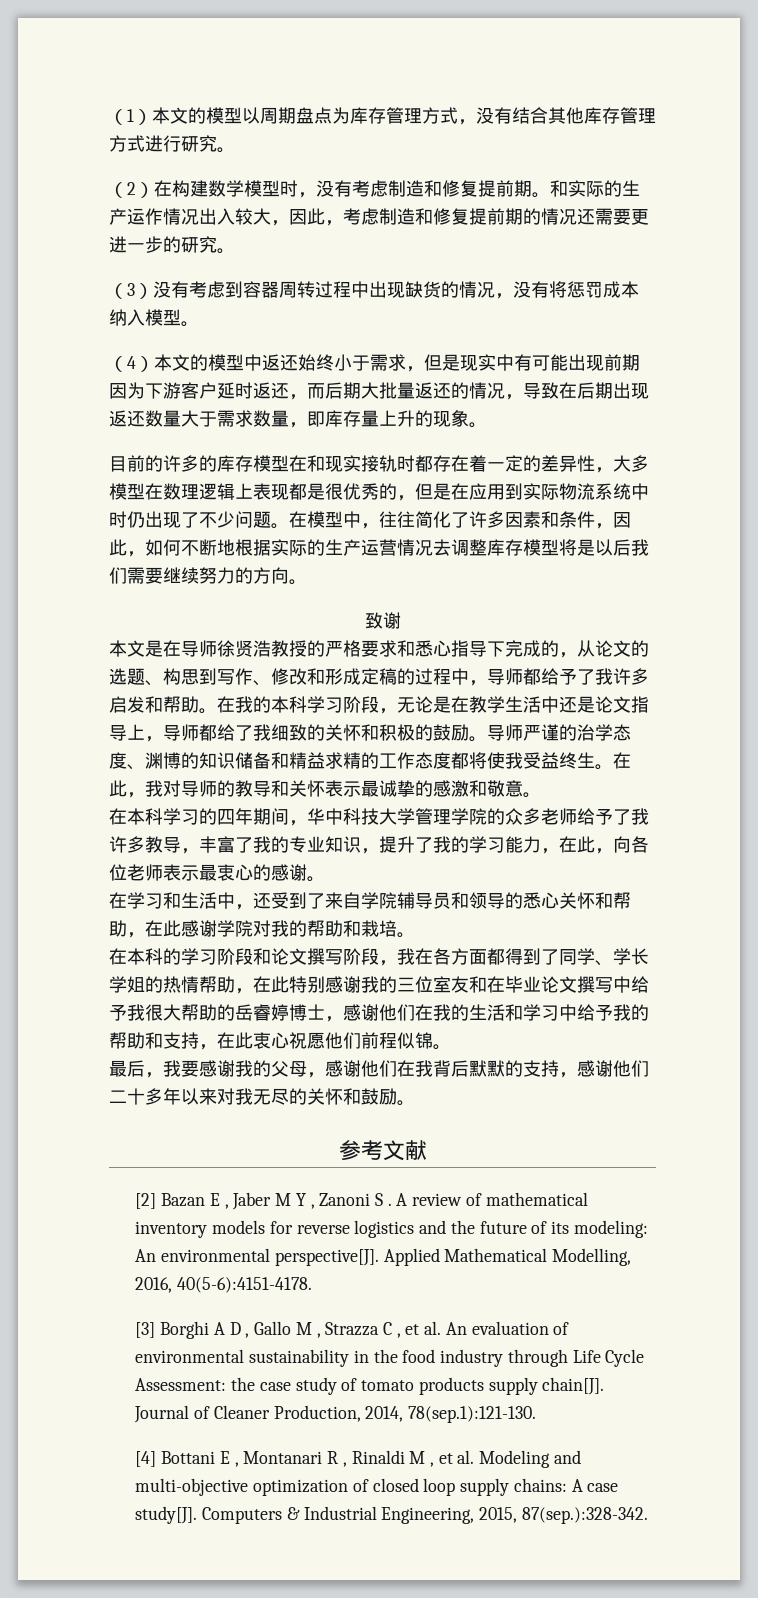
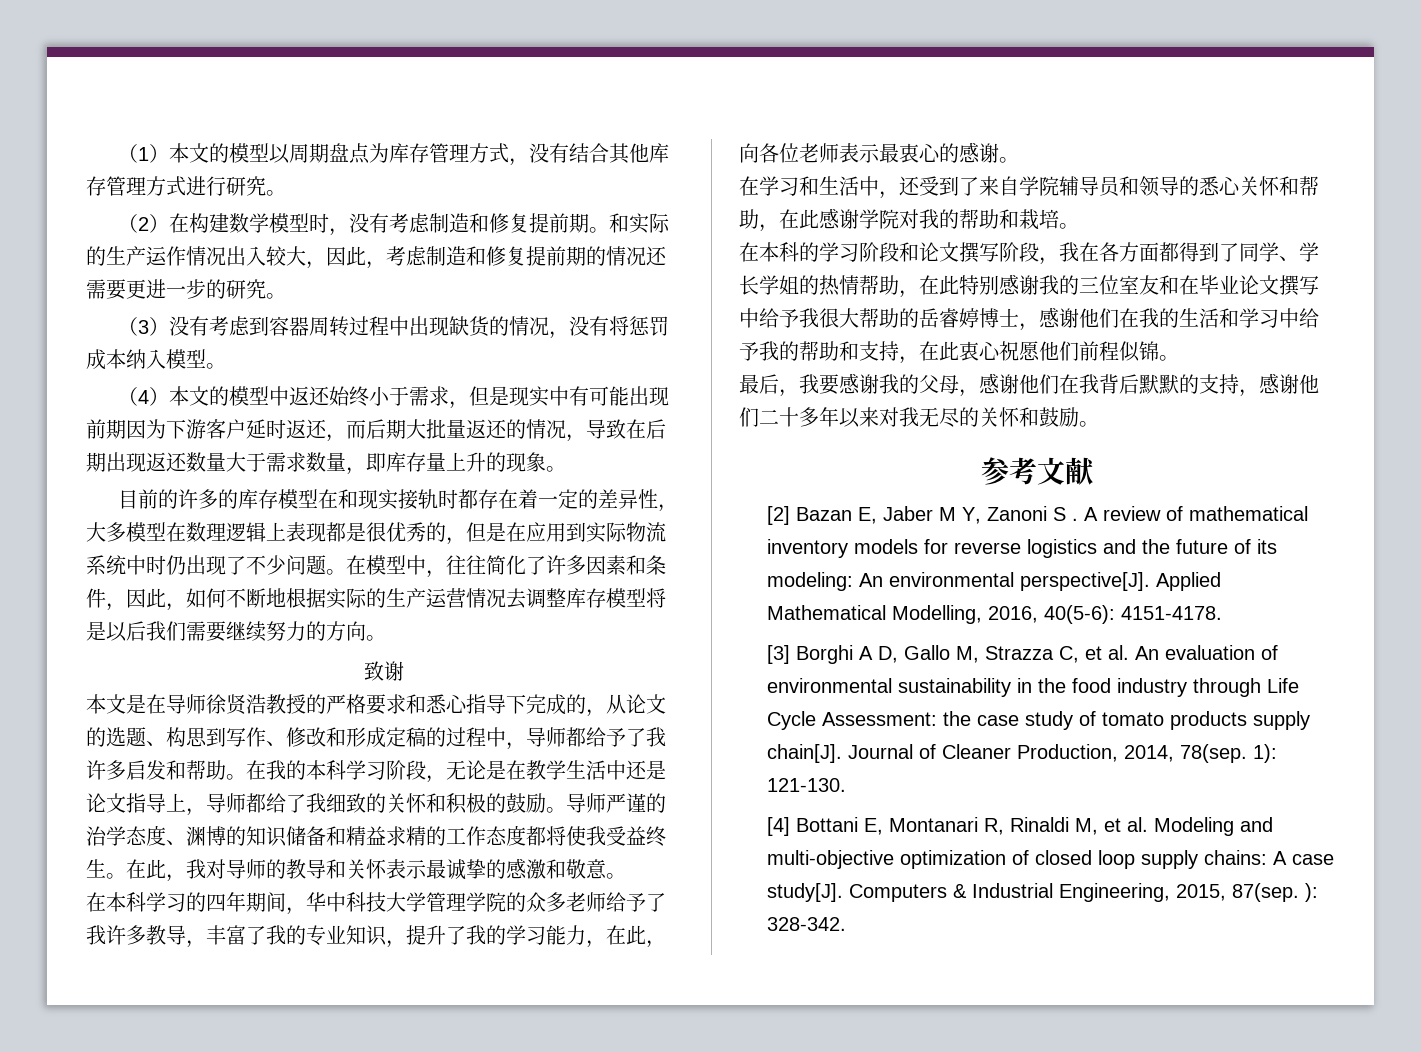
- [2] Bazan E , Jaber M Y , Zanoni S .
+ [2] Bazan E, Jaber M Y, Zanoni S .
- Applied Mathematical Modelling, 2016, 40(5-6):4151-4178.
+ Applied Mathematical Modelling, 2016, 40(5-6): 4151-4178.
- [3] Borghi A D , Gallo M , Strazza C , et al. An evaluation of environmental sustainability in the food industry through Life Cycle Assessment: the case study of tomato products supply chain[J].
+ [3] Borghi A D, Gallo M, Strazza C, et al. An evaluation of environmental sustainability in the food industry through Life Cycle Assessment: the case study of tomato products supply chain[J].
- Journal of Cleaner Production, 2014, 78(sep.1):121-130.
+ Journal of Cleaner Production, 2014, 78(sep. 1): 121-130.
- [4] Bottani E , Montanari R , Rinaldi M , et al. Modeling and multi-objective optimization of closed loop supply chains: A case study[J].
+ [4] Bottani E, Montanari R, Rinaldi M, et al. Modeling and multi-objective optimization of closed loop supply chains: A case study[J].
- Computers & Industrial Engineering, 2015, 87(sep.):328-342.
+ Computers & Industrial Engineering, 2015, 87(sep. ): 328-342.

